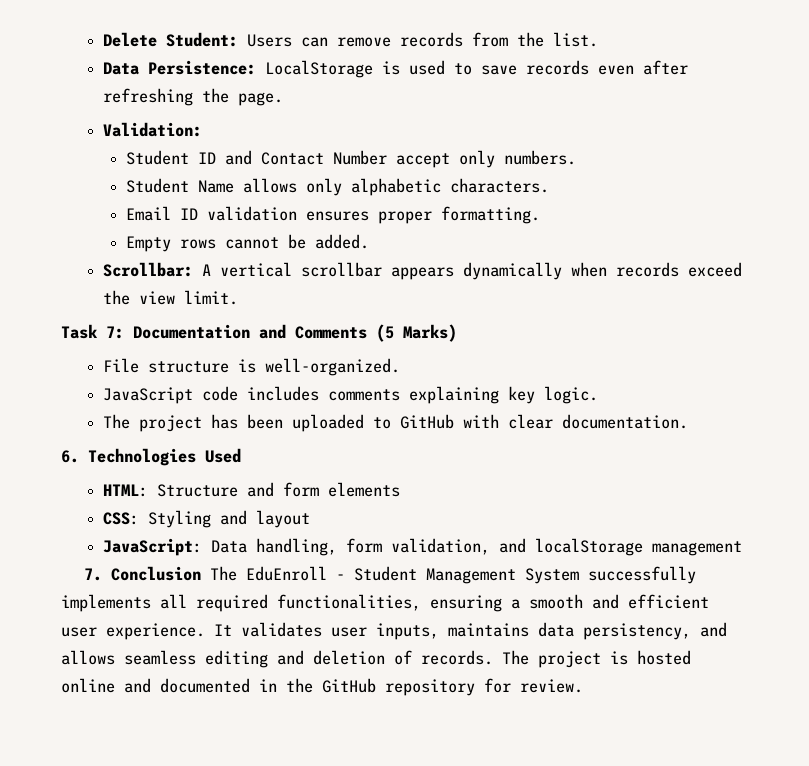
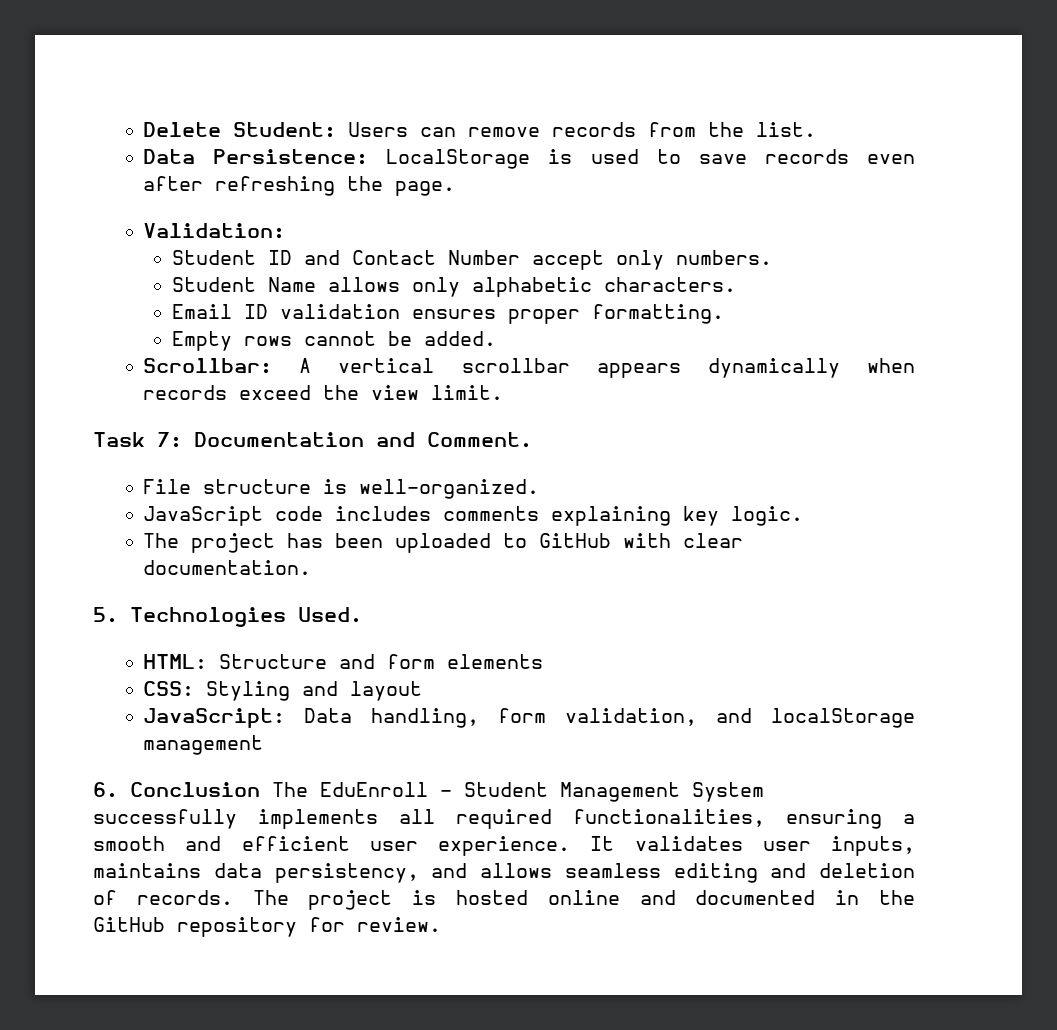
- Task 7: Documentation and Comments (5 Marks)
+ Task 7: Documentation and Comment.
- 6. Technologies Used
+ 5. Technologies Used.
- 7. Conclusion The EduEnroll - Student Management System successfully implements all required functionalities, ensuring a smooth and efficient user experience.
+ 6. Conclusion The EduEnroll - Student Management System successfully implements all required functionalities, ensuring a smooth and efficient user experience.

